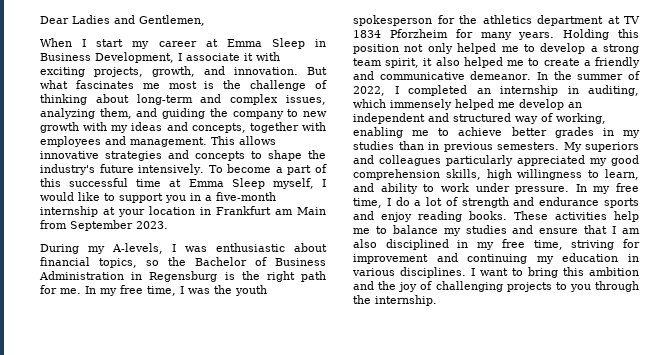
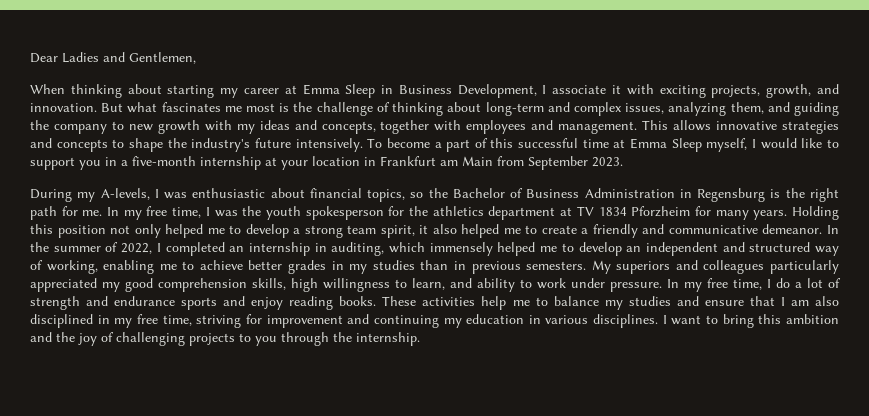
- When I start my career at Emma Sleep in Business Development, I associate it with exciting projects, growth, and innovation.
+ When thinking about starting my career at Emma Sleep in Business Development, I associate it with exciting projects, growth, and innovation.
- In the summer of 2022, I completed an internship in auditing, which immensely helped me develop an independent and structured way of working, enabling me to achieve better grades in my studies than in previous semesters.
+ In the summer of 2022, I completed an internship in auditing, which immensely helped me to develop an independent and structured way of working, enabling me to achieve better grades in my studies than in previous semesters.

